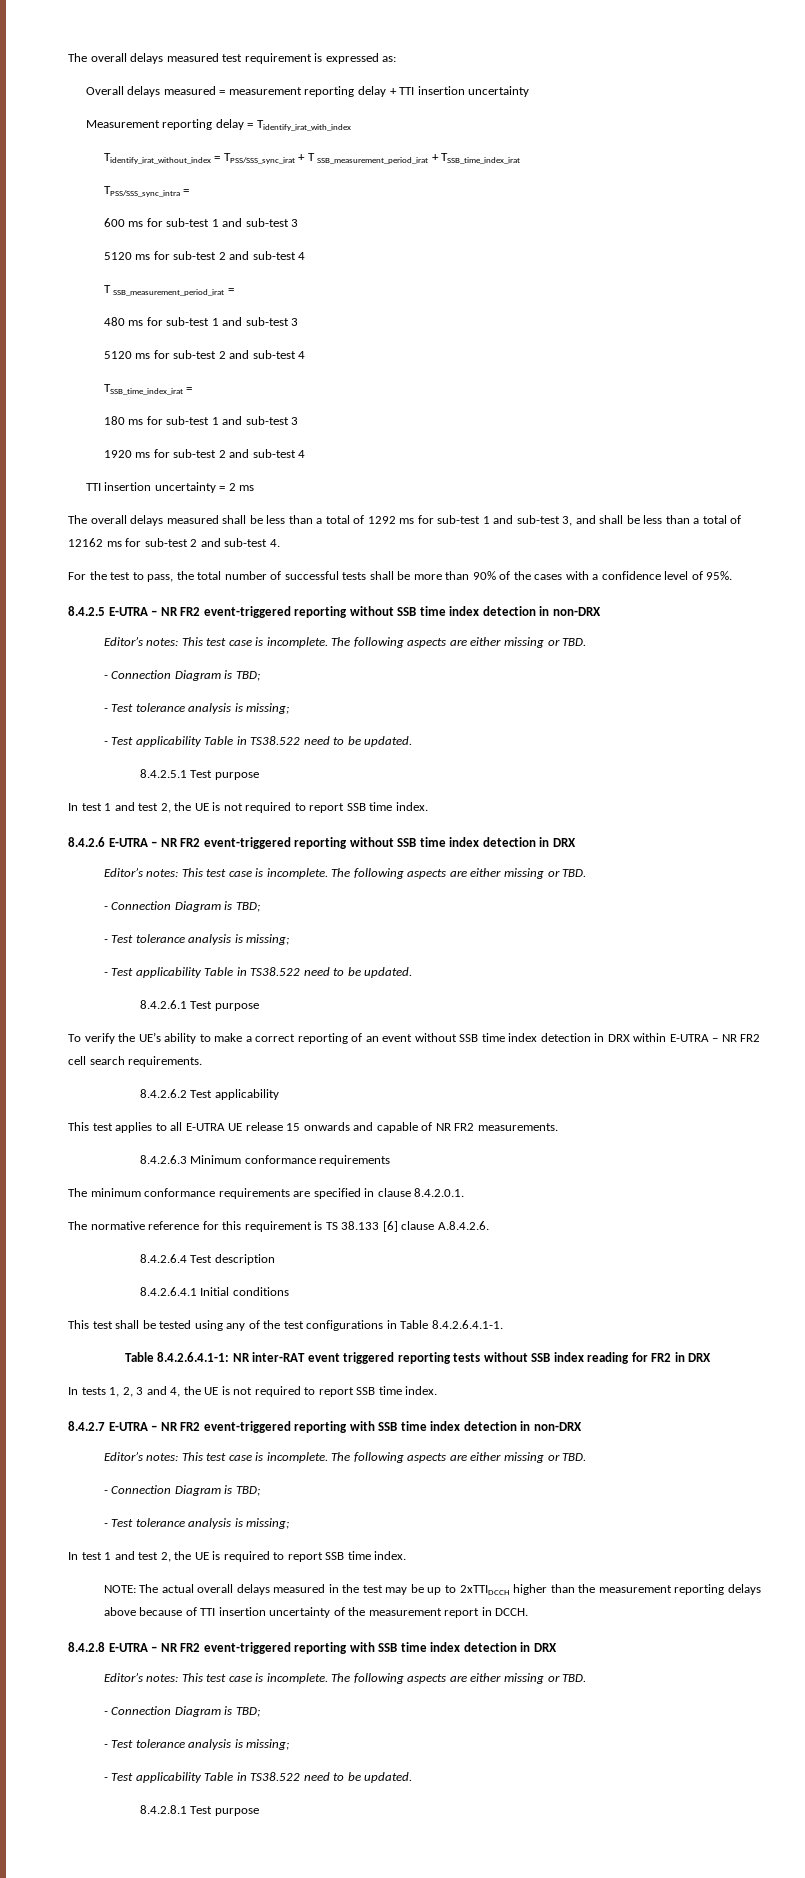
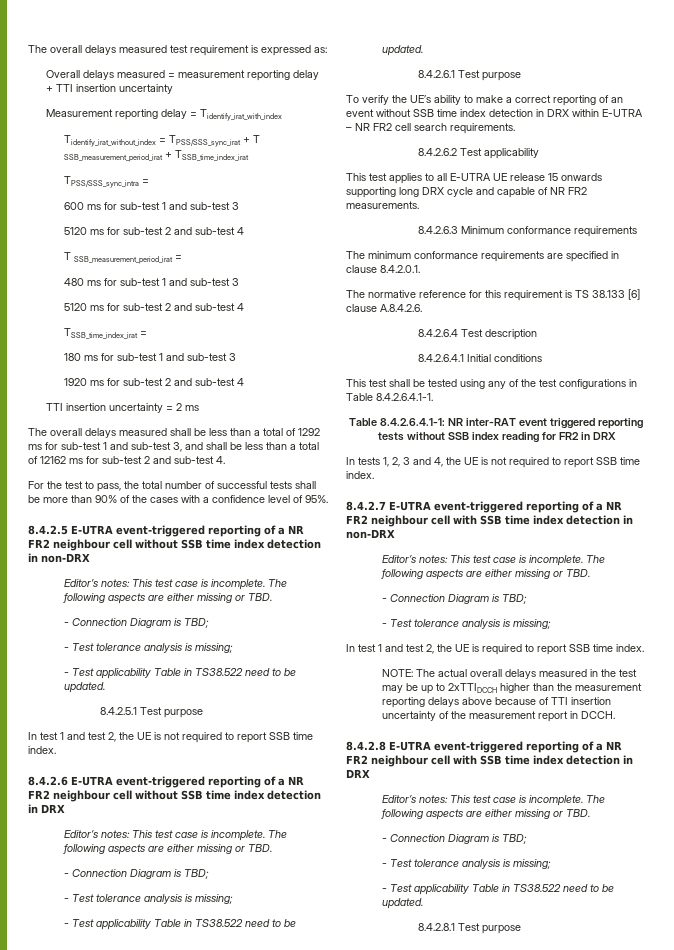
- 8.4.2.5 E-UTRA – NR FR2 event-triggered reporting without SSB time index detection in non-DRX
+ 8.4.2.5 E-UTRA event-triggered reporting of a NR FR2 neighbour cell without SSB time index detection in non-DRX
- 8.4.2.6 E-UTRA – NR FR2 event-triggered reporting without SSB time index detection in DRX
+ 8.4.2.6 E-UTRA event-triggered reporting of a NR FR2 neighbour cell without SSB time index detection in DRX
- This test applies to all E-UTRA UE release 15 onwards and capable of NR FR2 measurements.
+ This test applies to all E-UTRA UE release 15 onwards supporting long DRX cycle and capable of NR FR2 measurements.
- 8.4.2.7 E-UTRA – NR FR2 event-triggered reporting with SSB time index detection in non-DRX
+ 8.4.2.7 E-UTRA event-triggered reporting of a NR FR2 neighbour cell with SSB time index detection in non-DRX
- 8.4.2.8 E-UTRA – NR FR2 event-triggered reporting with SSB time index detection in DRX
+ 8.4.2.8 E-UTRA event-triggered reporting of a NR FR2 neighbour cell with SSB time index detection in DRX

